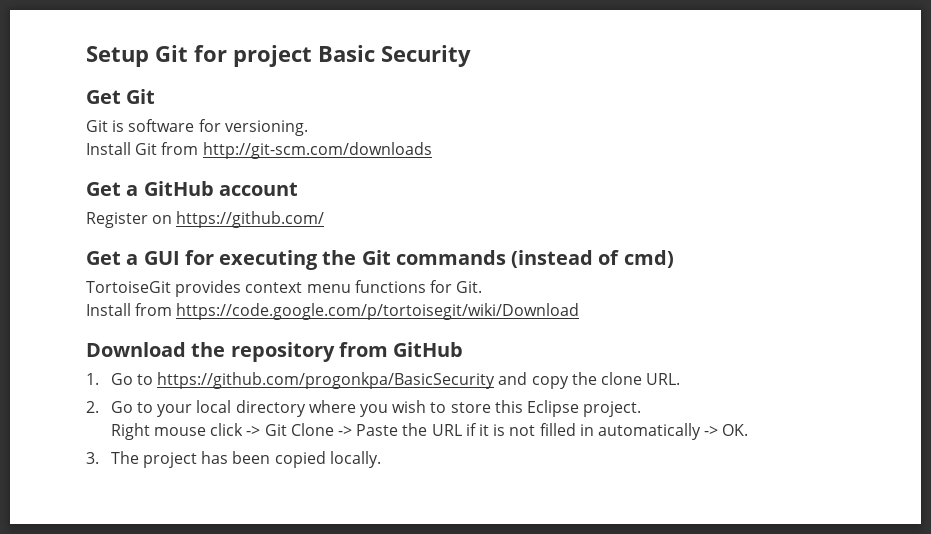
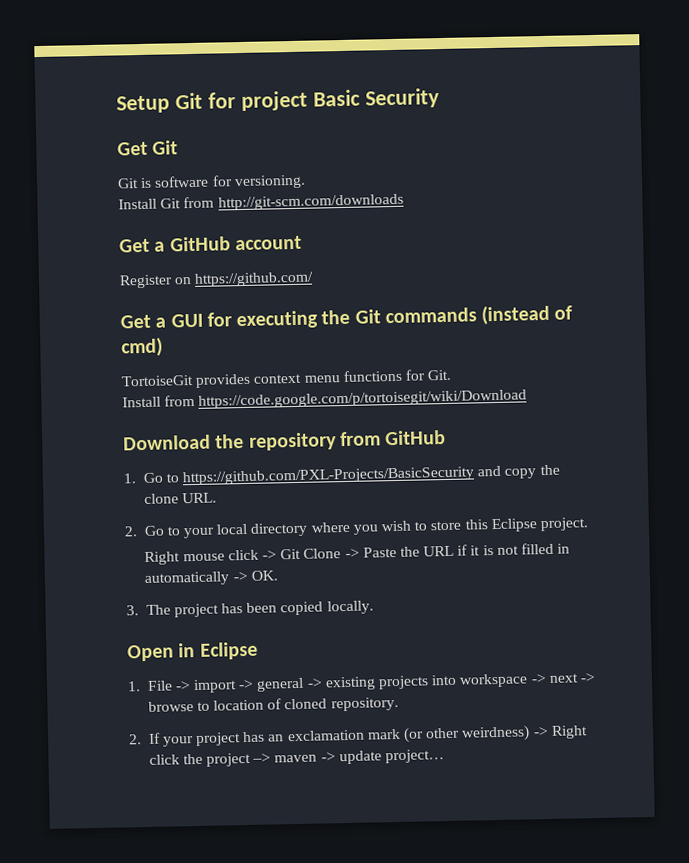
- 1. Go to https://github.com/progonkpa/BasicSecurity and copy the clone URL.
+ 1. Go to https://github.com/PXL-Projects/BasicSecurity and copy the clone URL.
+ Open in Eclipse
+ 1. File -> import -> general -> existing projects into workspace -> next -> browse to location of cloned repository.
+ 2. If your project has an exclamation mark (or other weirdness) -> Right click the project –> maven -> update project…

